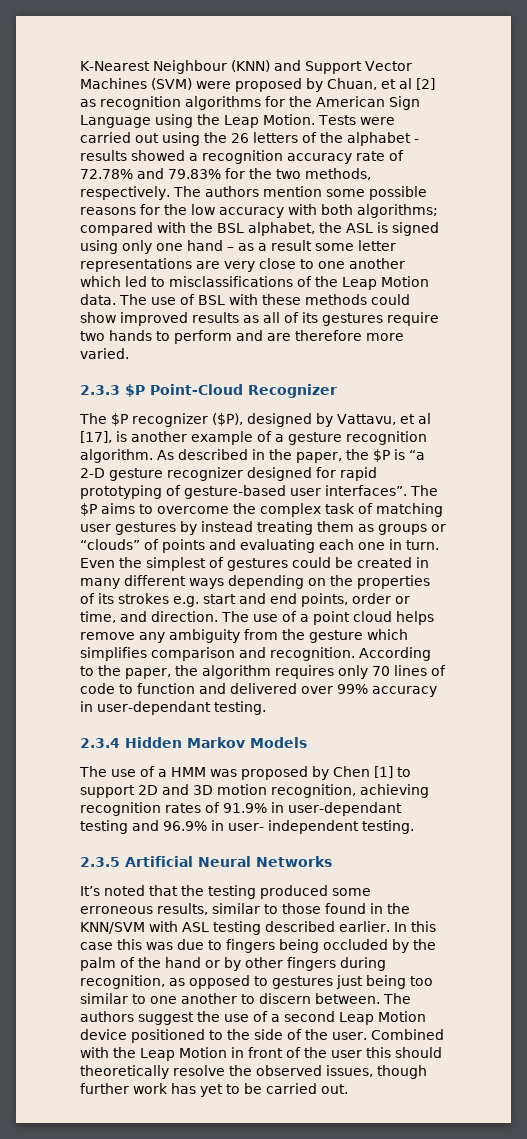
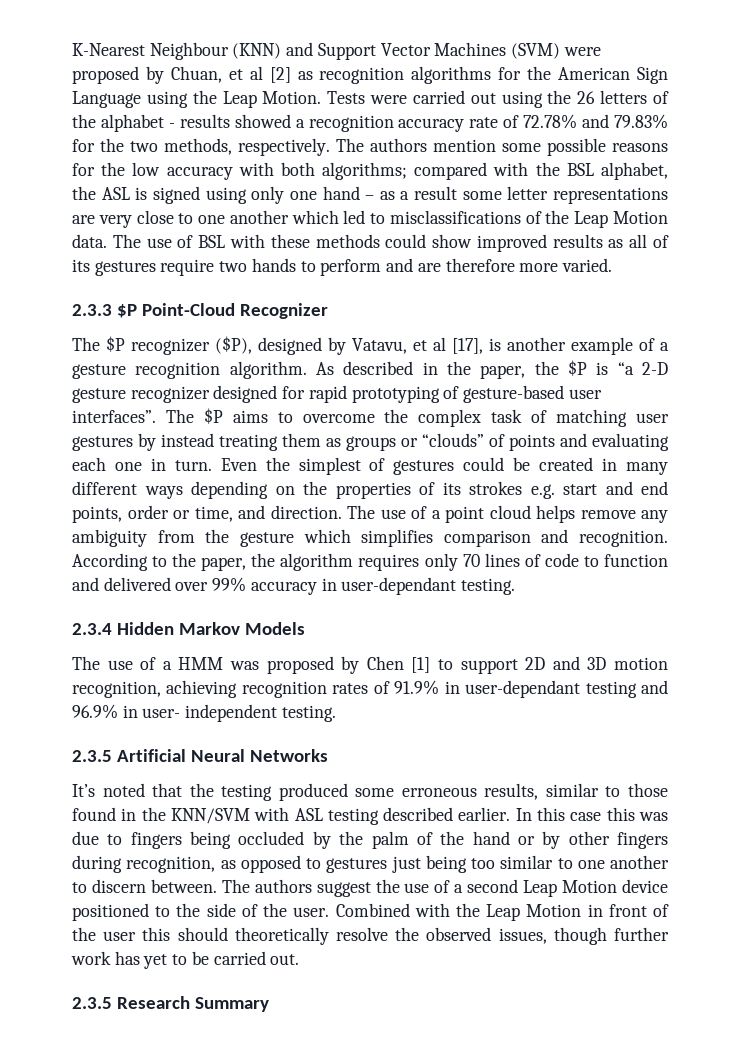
- The $P recognizer ($P), designed by Vattavu, et al [17], is another example of a gesture recognition algorithm.
+ The $P recognizer ($P), designed by Vatavu, et al [17], is another example of a gesture recognition algorithm.
+ 2.3.5 Research Summary

